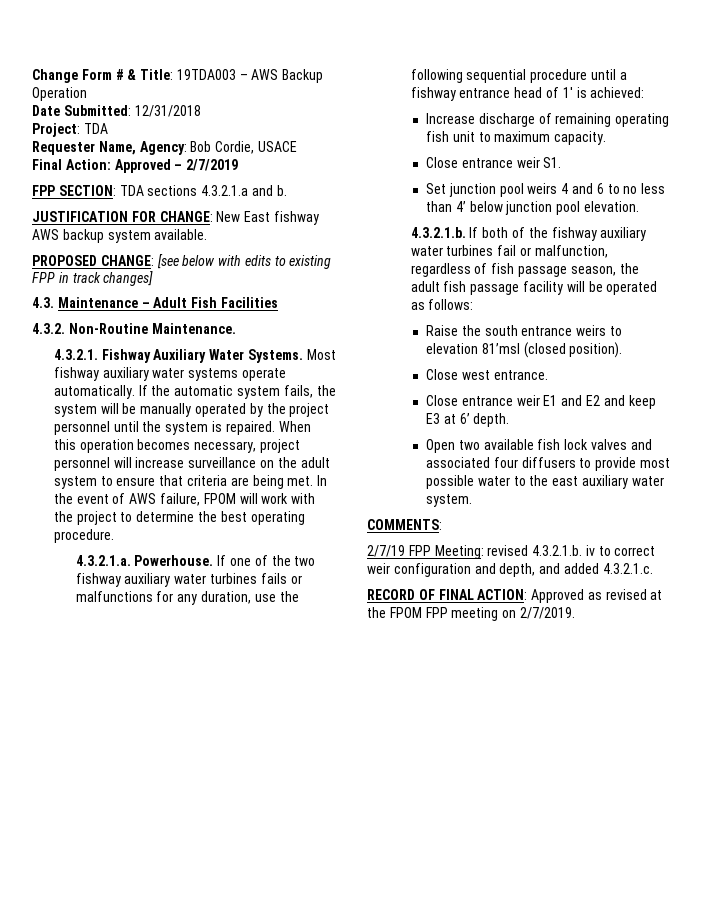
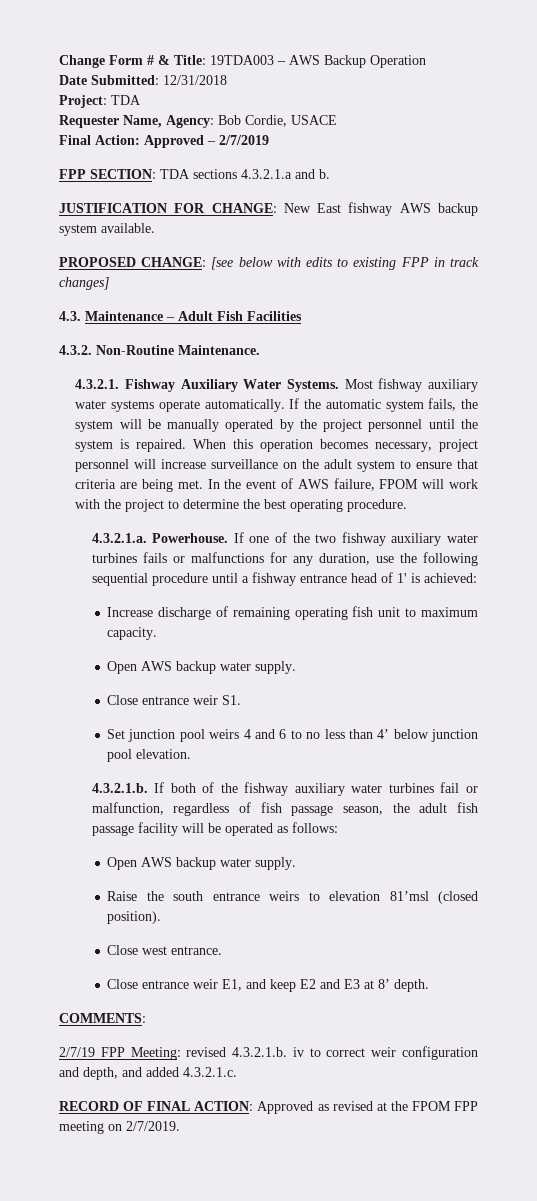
  Increase discharge of remaining operating fish unit to maximum capacity.
+ Open AWS backup water supply.
  4.3.2.1.b. If both of the fishway auxiliary water turbines fail or malfunction, regardless of fish passage season, the adult fish passage facility will be operated as follows:
+ Open AWS backup water supply.
- Close entrance weir E1 and E2 and keep E3 at 6’ depth.
+ Close entrance weir E1, and keep E2 and E3 at 8’ depth.
- Open two available fish lock valves and associated four diffusers to provide most possible water to the east auxiliary water system.

